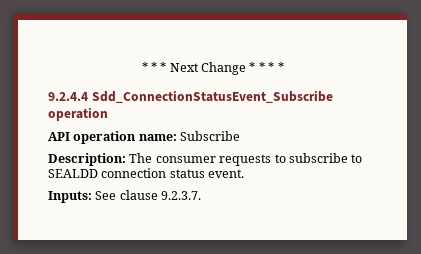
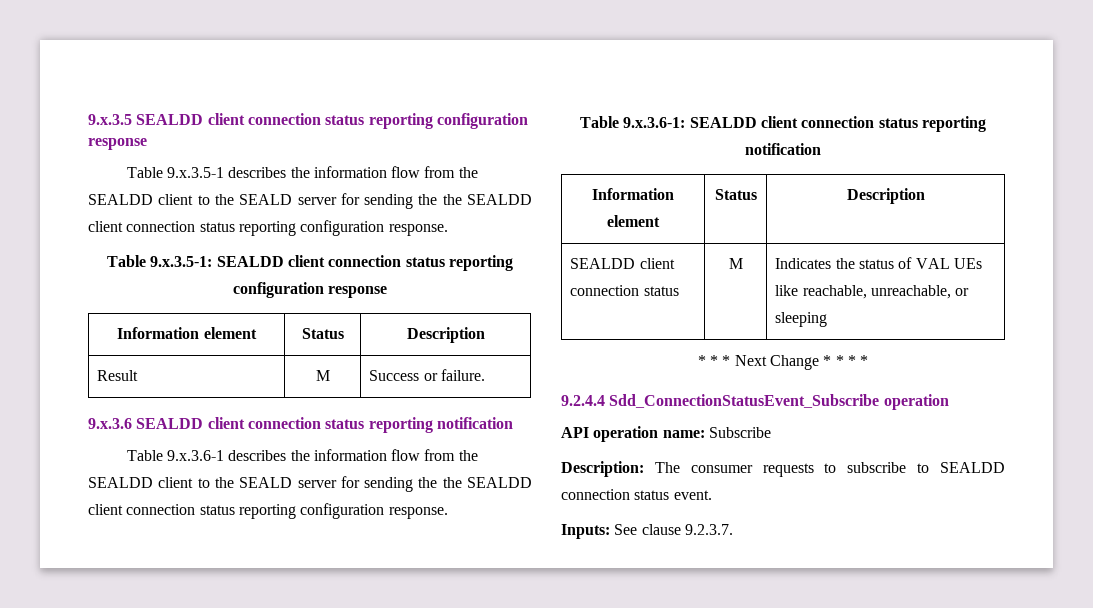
+ 9.x.3.5 SEALDD client connection status reporting configuration response
+ Table 9.x.3.5-1 describes the information flow from the SEALDD client to the SEALD server for sending the the SEALDD client connection status reporting configuration response.
+ Table 9.x.3.5-1: SEALDD client connection status reporting configuration response
+ Information element | Status | Description
+ Result | M | Success or failure.
+ 9.x.3.6 SEALDD client connection status reporting notification
+ Table 9.x.3.6-1 describes the information flow from the SEALDD client to the SEALD server for sending the the SEALDD client connection status reporting configuration response.
+ Table 9.x.3.6-1: SEALDD client connection status reporting notification
+ Information element | Status | Description
+ SEALDD client connection status | M | Indicates the status of VAL UEs like reachable, unreachable, or sleeping

